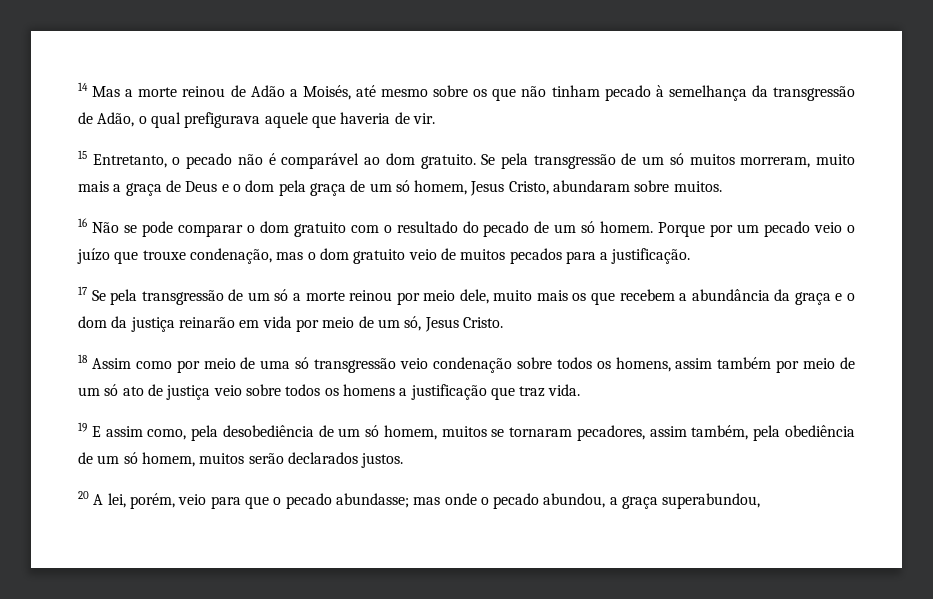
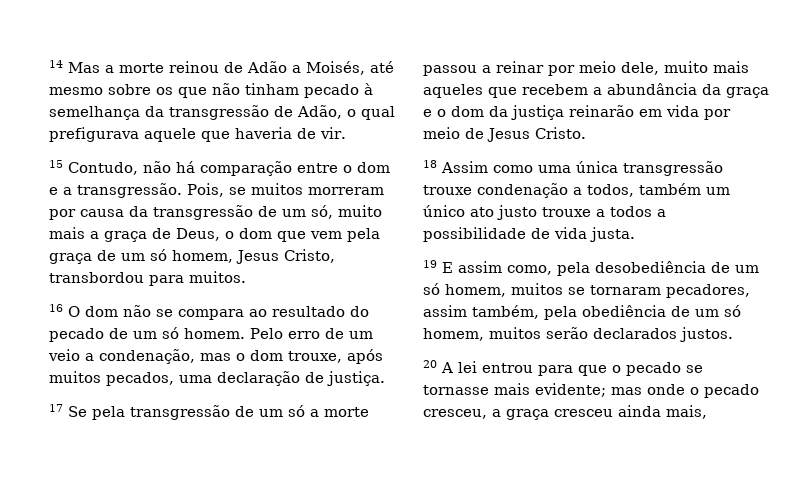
- 15 Entretanto, o pecado não é comparável ao dom gratuito. Se pela transgressão de um só muitos morreram, muito mais a graça de Deus e o dom pela graça de um só homem, Jesus Cristo, abundaram sobre muitos.
+ 15 Contudo, não há comparação entre o dom e a transgressão. Pois, se muitos morreram por causa da transgressão de um só, muito mais a graça de Deus, o dom que vem pela graça de um só homem, Jesus Cristo, transbordou para muitos.
- 16 Não se pode comparar o dom gratuito com o resultado do pecado de um só homem.
+ 16 O dom não se compara ao resultado do pecado de um só homem.
- Porque por um pecado veio o juízo que trouxe condenação, mas o dom gratuito veio de muitos pecados para a justificação.
+ Pelo erro de um veio a condenação, mas o dom trouxe, após muitos pecados, uma declaração de justiça.
- 17 Se pela transgressão de um só a morte reinou por meio dele, muito mais os que recebem a abundância da graça e o dom da justiça reinarão em vida por meio de um só, Jesus Cristo.
+ 17 Se pela transgressão de um só a morte passou a reinar por meio dele, muito mais aqueles que recebem a abundância da graça e o dom da justiça reinarão em vida por meio de Jesus Cristo.
- 18 Assim como por meio de uma só transgressão veio condenação sobre todos os homens, assim também por meio de um só ato de justiça veio sobre todos os homens a justificação que traz vida.
+ 18 Assim como uma única transgressão trouxe condenação a todos, também um único ato justo trouxe a todos a possibilidade de vida justa.
- 20 A lei, porém, veio para que o pecado abundasse; mas onde o pecado abundou, a graça superabundou,
+ 20 A lei entrou para que o pecado se tornasse mais evidente; mas onde o pecado cresceu, a graça cresceu ainda mais,

